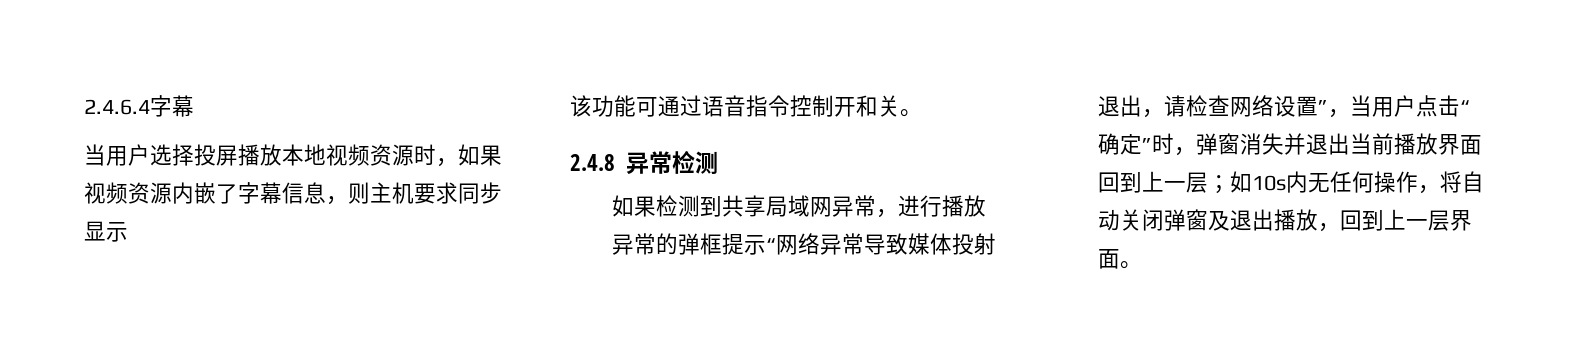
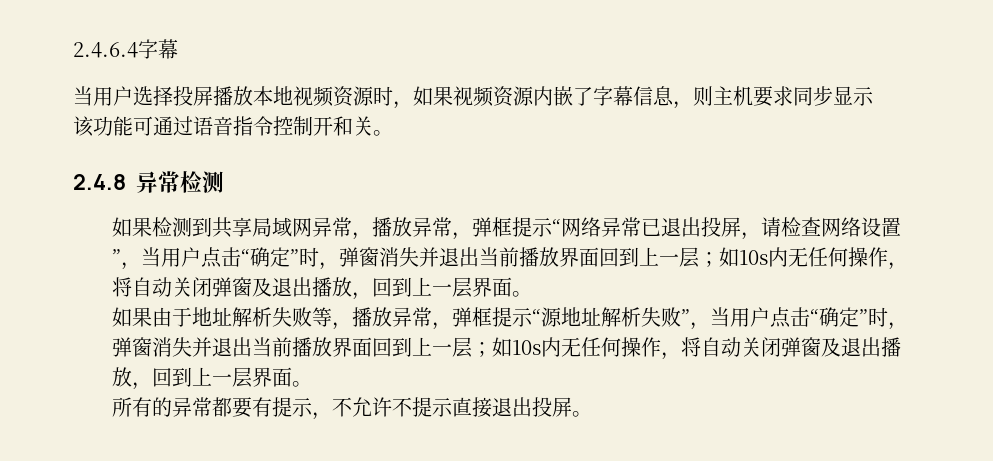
- 如果检测到共享局域网异常，进行播放异常的弹框提示“网络异常导致媒体投射退出，请检查网络设置”，当用户点击“确定”时，弹窗消失并退出当前播放界面回到上一层；如10s内无任何操作，将自动关闭弹窗及退出播放，回到上一层界面。
+ 如果检测到共享局域网异常，播放异常，弹框提示“网络异常已退出投屏，请检查网络设置”，当用户点击“确定”时，弹窗消失并退出当前播放界面回到上一层；如10s内无任何操作，将自动关闭弹窗及退出播放，回到上一层界面。
+ 如果由于地址解析失败等，播放异常，弹框提示“源地址解析失败”，当用户点击“确定”时，弹窗消失并退出当前播放界面回到上一层；如10s内无任何操作，将自动关闭弹窗及退出播放，回到上一层界面。
+ 所有的异常都要有提示，不允许不提示直接退出投屏。

